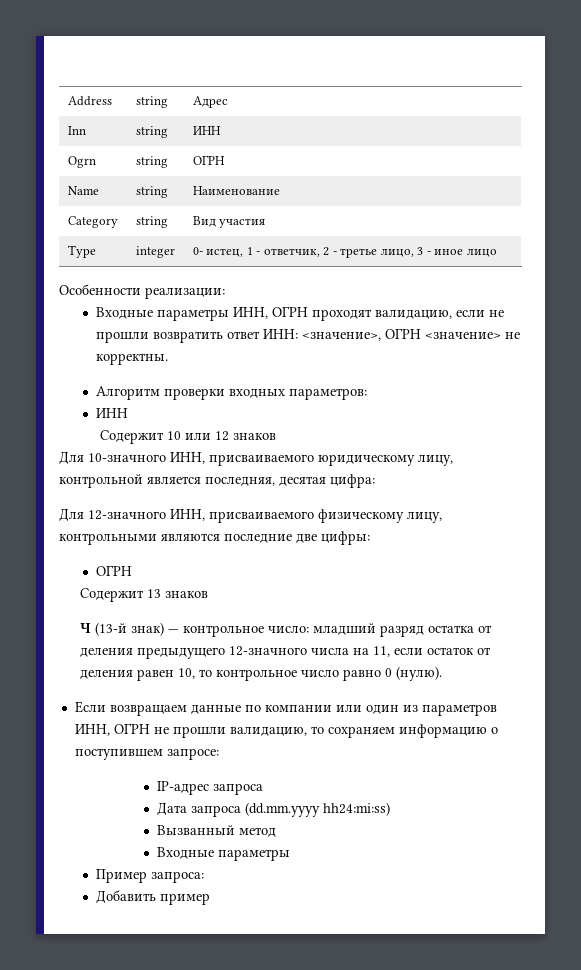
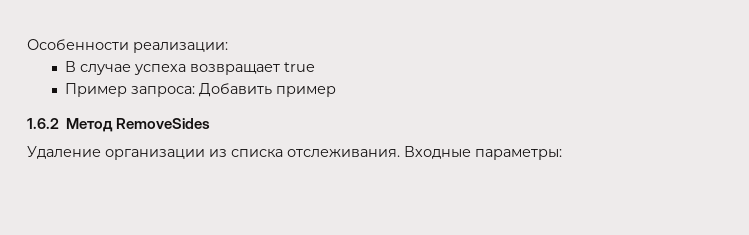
- Address | string | Адрес
- Inn | string | ИНН
- Ogrn | string | ОГРН
- Name | string | Наименование
- Category | string | Вид участия
- Type | integer | 0- истец, 1 - ответчик, 2 - третье лицо, 3 - иное лицо
  Особенности реализации:
- Входные параметры ИНН, ОГРН проходят валидацию, если не прошли возвратить ответ ИНН: <значение>, ОГРН <значение> не корректны.
- Алгоритм проверки входных параметров:
- ИНН
- Содержит 10 или 12 знаков
- Для 10-значного ИНН, присваиваемого юридическому лицу, контрольной является последняя, десятая цифра:
- Для 12-значного ИНН, присваиваемого физическому лицу, контрольными являются последние две цифры:
- ОГРН
- Содержит 13 знаков
- Ч (13-й знак) — контрольное число: младший разряд остатка от деления предыдущего 12-значного числа на 11, если остаток от деления равен 10, то контрольное число равно 0 (нулю).
- Если возвращаем данные по компании или один из параметров ИНН, ОГРН не прошли валидацию, то сохраняем информацию о поступившем запросе:
- IP-адрес запроса
- Дата запроса (dd.mm.yyyy hh24:mi:ss)
- Вызванный метод
- Входные параметры
+ В случае успеха возвращает true
- Пример запроса:
- Добавить пример
+ Пример запроса: Добавить пример
+ 1.6.2 Метод RemoveSides
+ Удаление организации из списка отслеживания. Входные параметры:

